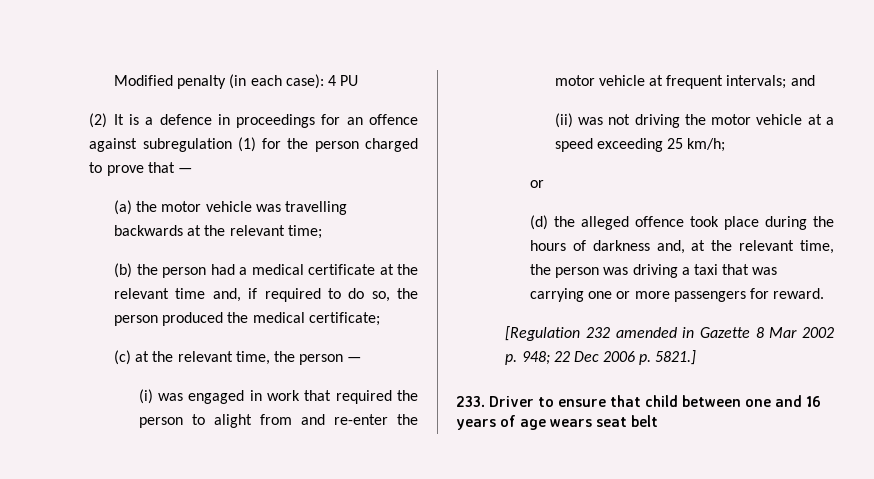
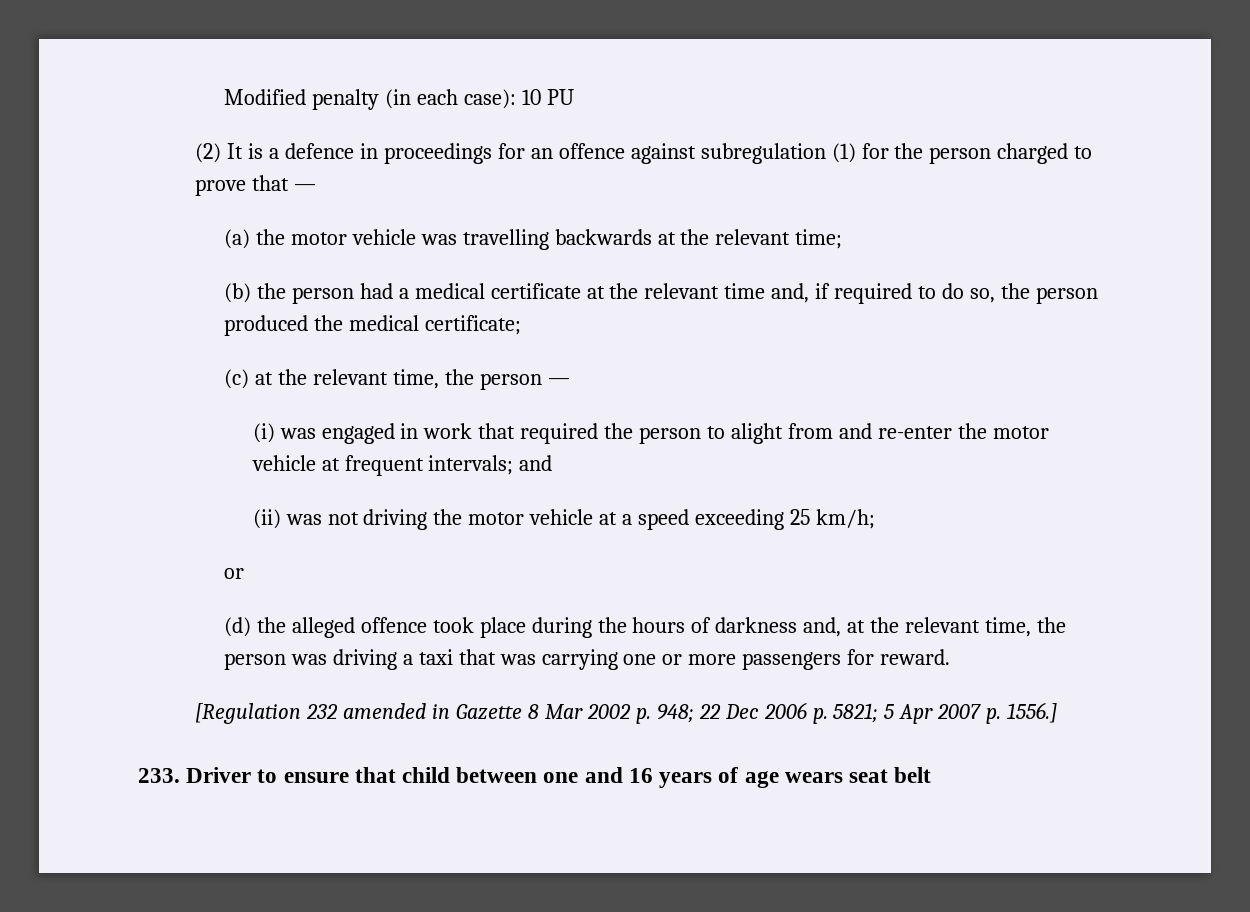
- Modified penalty (in each case): 4 PU
+ Modified penalty (in each case): 10 PU
- [Regulation 232 amended in Gazette 8 Mar 2002 p. 948; 22 Dec 2006 p. 5821.]
+ [Regulation 232 amended in Gazette 8 Mar 2002 p. 948; 22 Dec 2006 p. 5821; 5 Apr 2007 p. 1556.]

